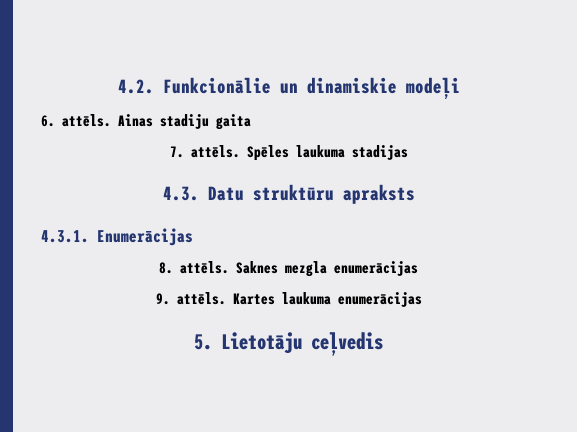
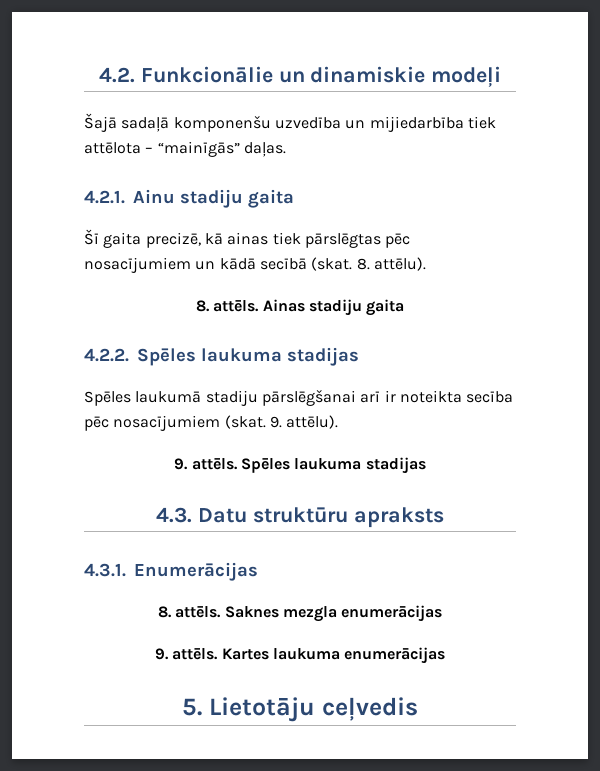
- 6. attēls. Ainas stadiju gaita
- 7. attēls.
+ Šajā sadaļā komponenšu uzvedība un mijiedarbība tiek attēlota – “mainīgās” daļas.
+ 4.2.1. Ainu stadiju gaita
+ Šī gaita precizē, kā ainas tiek pārslēgtas pēc nosacījumiem un kādā secībā (skat. 8. attēlu).
+ 8. attēls. Ainas stadiju gaita
+ 4.2.2. Spēles laukuma stadijas
+ Spēles laukumā stadiju pārslēgšanai arī ir noteikta secība pēc nosacījumiem (skat. 9. attēlu).
+ 9. attēls.

